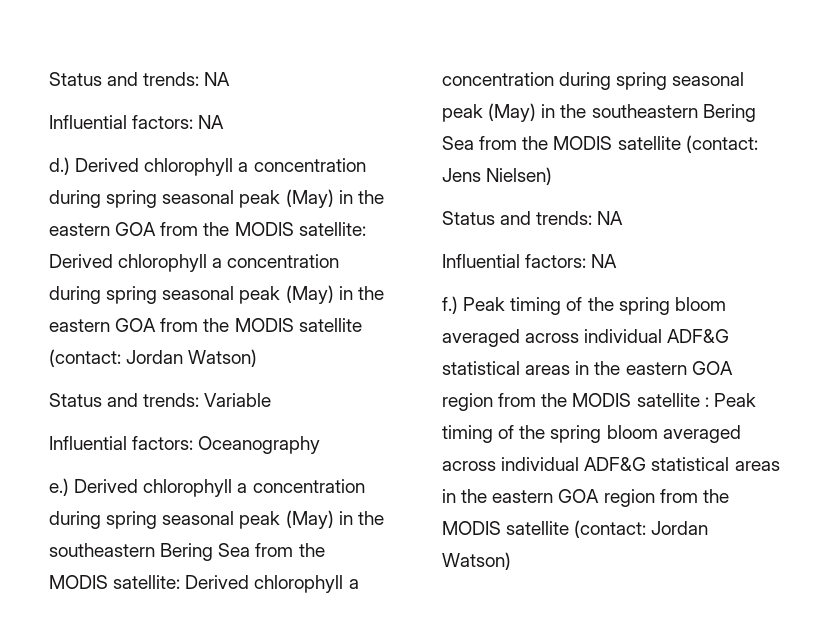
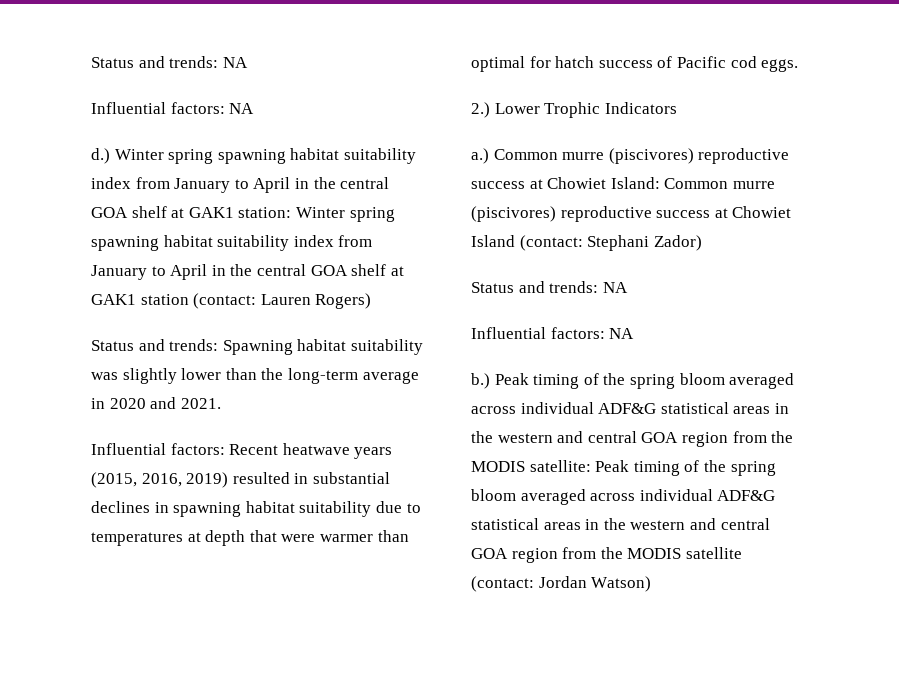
- Derived chlorophyll a concentration during spring seasonal peak (May) in the eastern GOA from the MODIS satellite: Derived chlorophyll a concentration during spring seasonal peak (May) in the eastern GOA from the MODIS satellite (contact: Jordan Watson)
- Status and trends: Variable
- Influential factors: Oceanography
- e.) Derived chlorophyll a concentration during spring seasonal peak (May) in the southeastern Bering Sea from the MODIS satellite: Derived chlorophyll a concentration during spring seasonal peak (May) in the southeastern Bering Sea from the MODIS satellite (contact: Jens Nielsen)
+ Winter spring spawning habitat suitability index from January to April in the central GOA shelf at GAK1 station: Winter spring spawning habitat suitability index from January to April in the central GOA shelf at GAK1 station (contact: Lauren Rogers)
+ Status and trends: Spawning habitat suitability was slightly lower than the long-term average in 2020 and 2021.
+ Influential factors: Recent heatwave years (2015, 2016, 2019) resulted in substantial declines in spawning habitat suitability due to temperatures at depth that were warmer than optimal for hatch success of Pacific cod eggs.
+ 2.) Lower Trophic Indicators
+ a.) Common murre (piscivores) reproductive success at Chowiet Island: Common murre (piscivores) reproductive success at Chowiet Island (contact: Stephani Zador)
  Status and trends: NA
  Influential factors: NA
- f.)
+ b.)
- Peak timing of the spring bloom averaged across individual ADF&G statistical areas in the eastern GOA region from the MODIS satellite : Peak timing of the spring bloom averaged across individual ADF&G statistical areas in the eastern GOA region from the MODIS satellite (contact: Jordan Watson)
+ Peak timing of the spring bloom averaged across individual ADF&G statistical areas in the western and central GOA region from the MODIS satellite: Peak timing of the spring bloom averaged across individual ADF&G statistical areas in the western and central GOA region from the MODIS satellite (contact: Jordan Watson)

